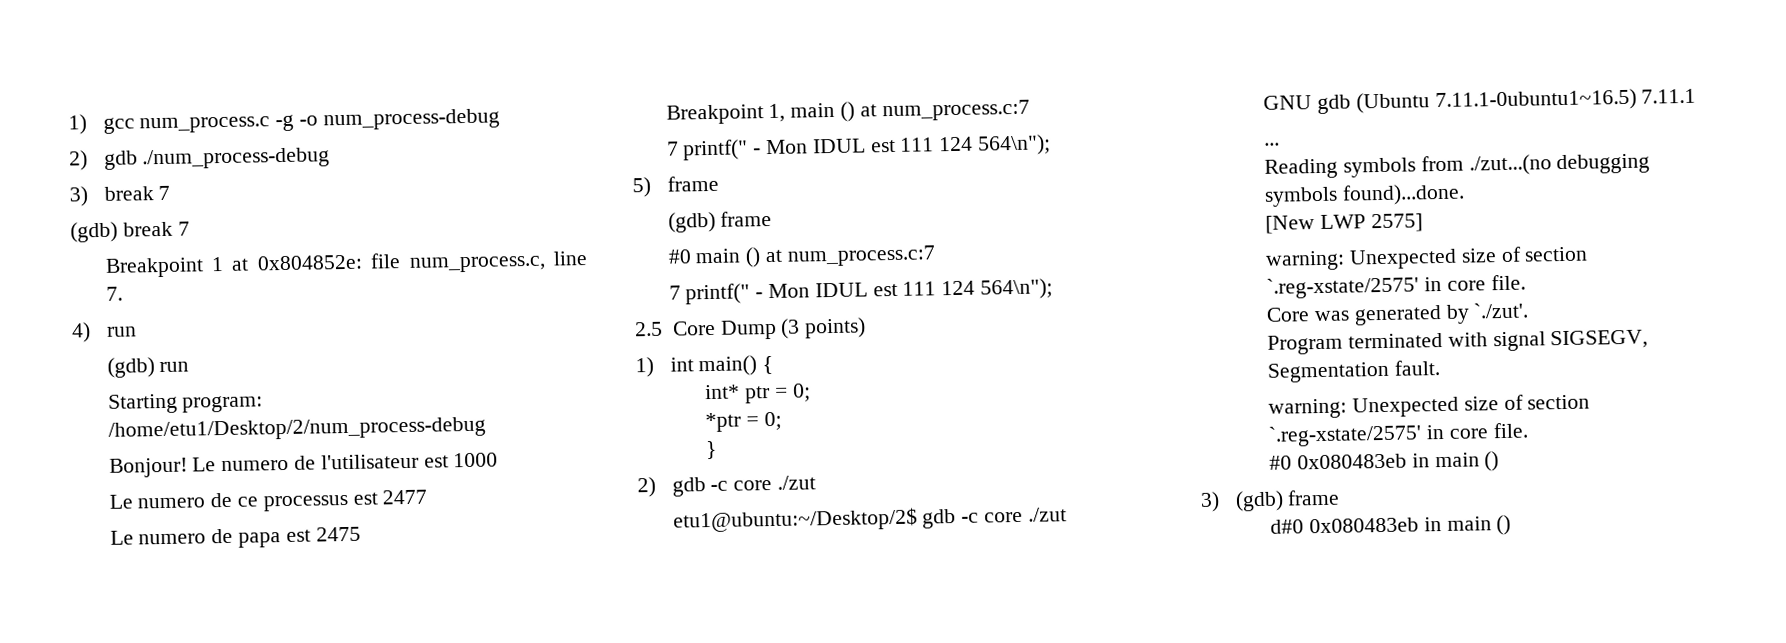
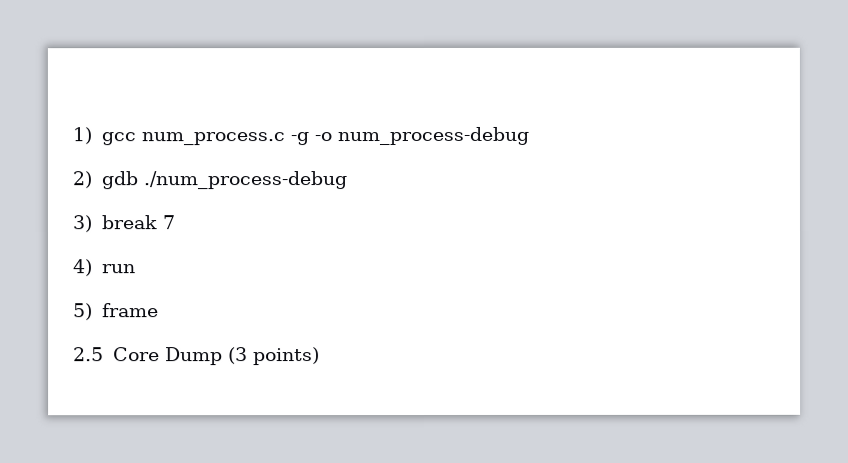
- (gdb) break 7
- Breakpoint 1 at 0x804852e: file num_process.c, line 7.
  4) run
- (gdb) run
- Starting program: /home/etu1/Desktop/2/num_process-debug
- Bonjour! Le numero de l'utilisateur est 1000
- Le numero de ce processus est 2477
- Le numero de papa est 2475
- Breakpoint 1, main () at num_process.c:7
- 7 printf(" - Mon IDUL est 111 124 564\n");
  5) frame
- (gdb) frame
- #0 main () at num_process.c:7
- 7 printf(" - Mon IDUL est 111 124 564\n");
- 1) int main() {
- int* ptr = 0;
- *ptr = 0;
- }
- 2) gdb -c core ./zut
- etu1@ubuntu:~/Desktop/2$ gdb -c core ./zut
- GNU gdb (Ubuntu 7.11.1-0ubuntu1~16.5) 7.11.1
- ...
- Reading symbols from ./zut...(no debugging symbols found)...done.
- [New LWP 2575]
- warning: Unexpected size of section `.reg-xstate/2575' in core file.
- Core was generated by `./zut'.
- Program terminated with signal SIGSEGV, Segmentation fault.
- warning: Unexpected size of section `.reg-xstate/2575' in core file.
- #0 0x080483eb in main ()
- 3) (gdb) frame
- d#0 0x080483eb in main ()

